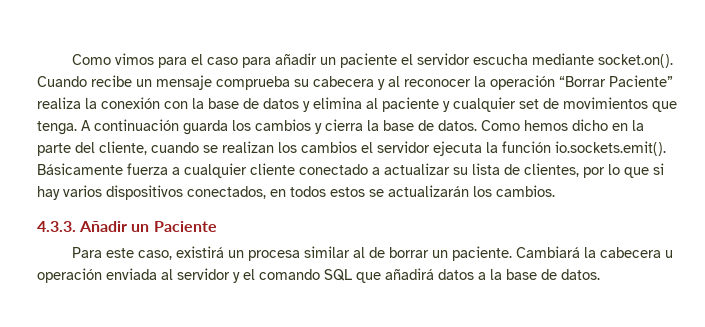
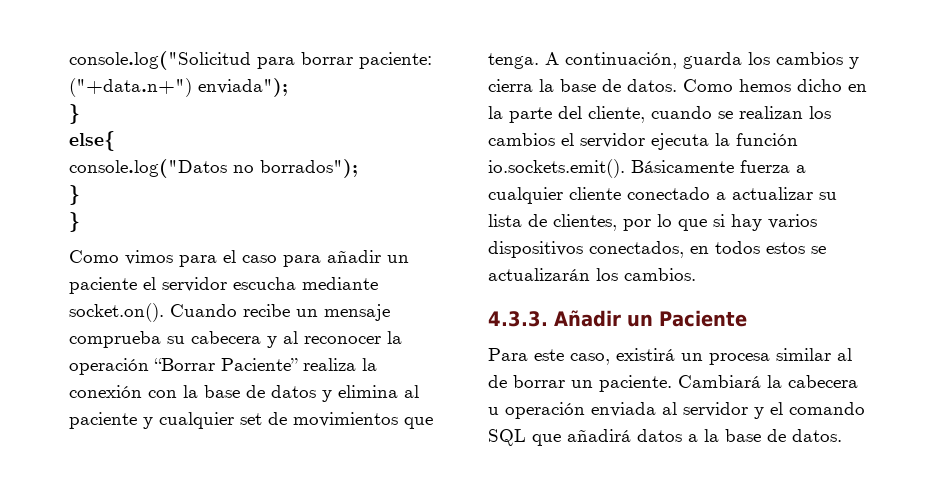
+ console.log("Solicitud para borrar paciente: ("+data.n+") enviada");
+ }
+ else{
+ console.log("Datos no borrados");
+ }
+ }
- A continuación guarda los cambios y cierra la base de datos.
+ A continuación, guarda los cambios y cierra la base de datos.

